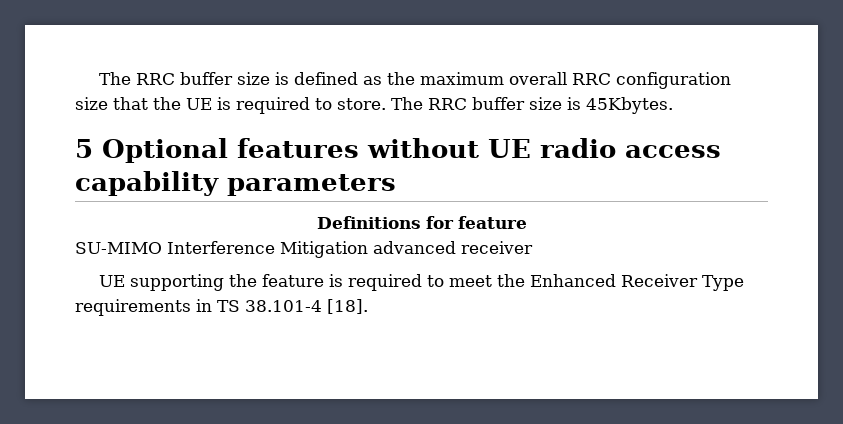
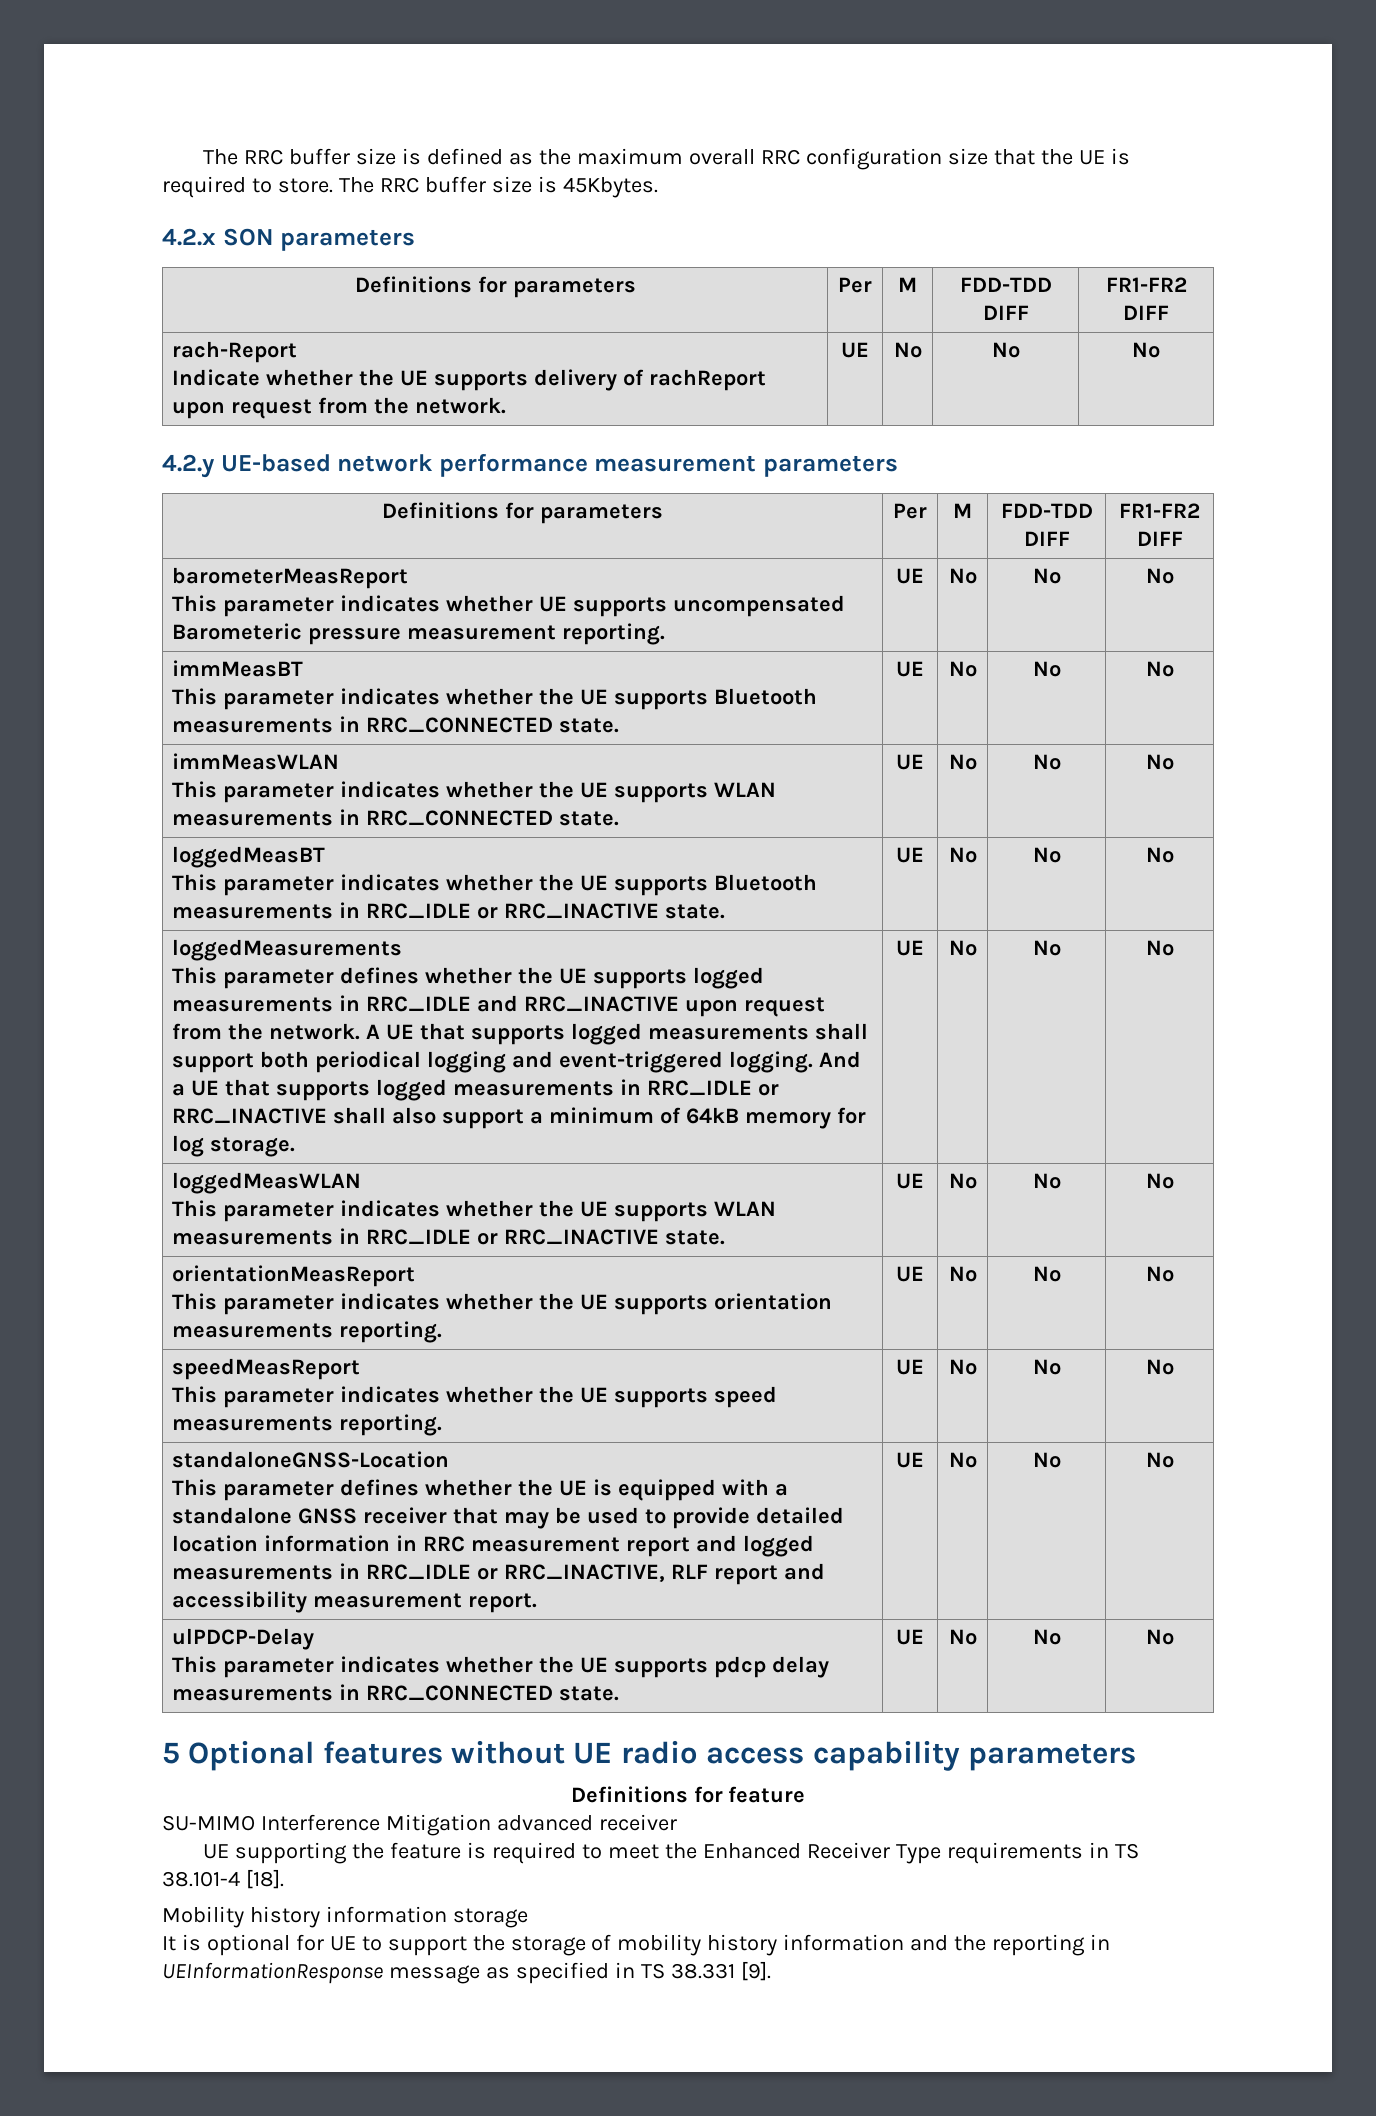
+ 4.2.x SON parameters
+ Definitions for parameters | Per | M | FDD-TDD DIFF | FR1-FR2 DIFF
+ rach-Report
+ Indicate whether the UE supports delivery of rachReport upon request from the network. | UE | No | No | No
+ 4.2.y UE-based network performance measurement parameters
+ Definitions for parameters | Per | M | FDD-TDD DIFF | FR1-FR2 DIFF
+ barometerMeasReport
+ This parameter indicates whether UE supports uncompensated Barometeric pressure measurement reporting. | UE | No | No | No
+ immMeasBT
+ This parameter indicates whether the UE supports Bluetooth measurements in RRC_CONNECTED state. | UE | No | No | No
+ immMeasWLAN
+ This parameter indicates whether the UE supports WLAN measurements in RRC_CONNECTED state. | UE | No | No | No
+ loggedMeasBT
+ This parameter indicates whether the UE supports Bluetooth measurements in RRC_IDLE or RRC_INACTIVE state. | UE | No | No | No
+ loggedMeasurements
+ This parameter defines whether the UE supports logged measurements in RRC_IDLE and RRC_INACTIVE upon request from the network. A UE that supports logged measurements shall support both periodical logging and event-triggered logging. And a UE that supports logged measurements in RRC_IDLE or RRC_INACTIVE shall also support a minimum of 64kB memory for log storage. | UE | No | No | No
+ loggedMeasWLAN
+ This parameter indicates whether the UE supports WLAN measurements in RRC_IDLE or RRC_INACTIVE state. | UE | No | No | No
+ orientationMeasReport
+ This parameter indicates whether the UE supports orientation measurements reporting. | UE | No | No | No
+ speedMeasReport
+ This parameter indicates whether the UE supports speed measurements reporting. | UE | No | No | No
+ standaloneGNSS-Location
+ This parameter defines whether the UE is equipped with a standalone GNSS receiver that may be used to provide detailed location information in RRC measurement report and logged measurements in RRC_IDLE or RRC_INACTIVE, RLF report and accessibility measurement report. | UE | No | No | No
+ ulPDCP-Delay
+ This parameter indicates whether the UE supports pdcp delay measurements in RRC_CONNECTED state. | UE | No | No | No
+ Mobility history information storage
+ It is optional for UE to support the storage of mobility history information and the reporting in UEInformationResponse message as specified in TS 38.331 [9].

